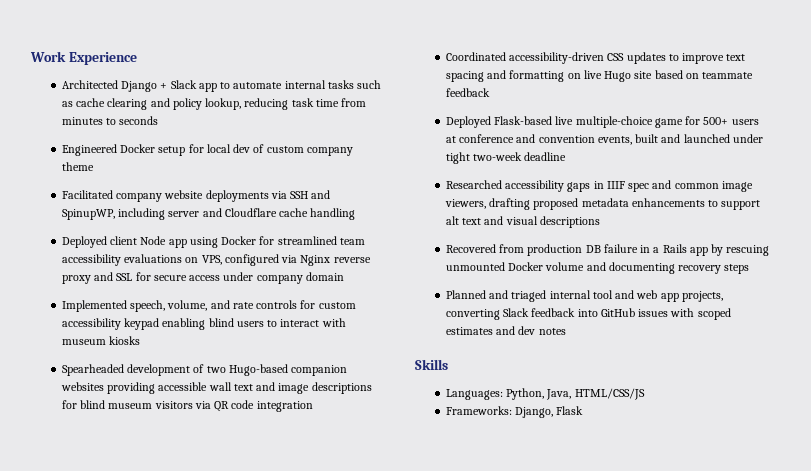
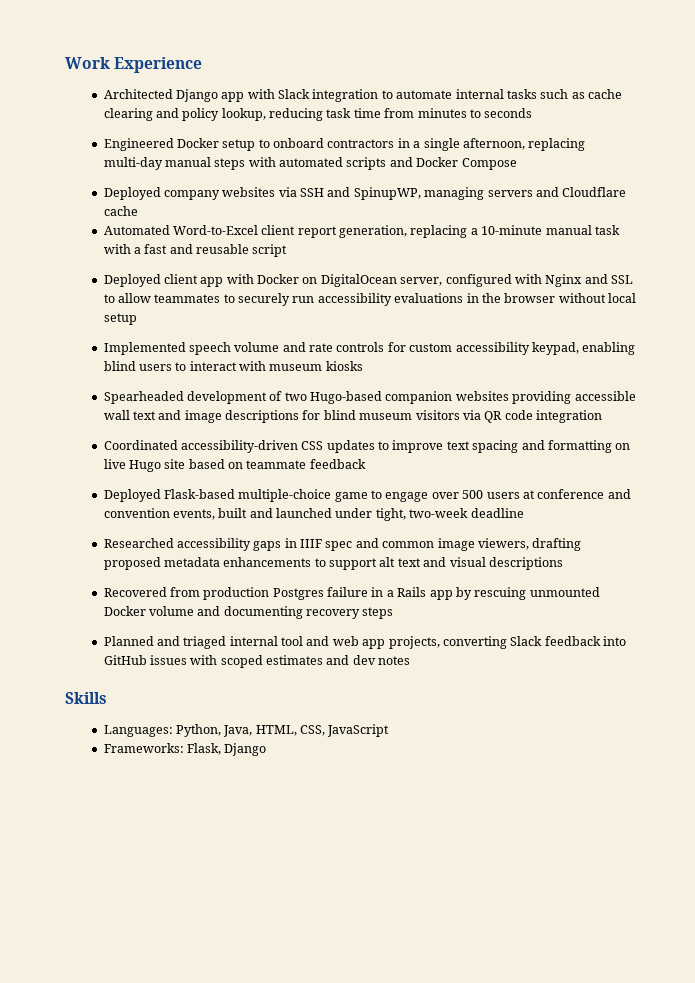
- Architected Django + Slack app to automate internal tasks such as cache clearing and policy lookup, reducing task time from minutes to seconds
+ Architected Django app with Slack integration to automate internal tasks such as cache clearing and policy lookup, reducing task time from minutes to seconds
- Engineered Docker setup for local dev of custom company theme
- Facilitated company website deployments via SSH and SpinupWP, including server and Cloudflare cache handling
- Deployed client Node app using Docker for streamlined team accessibility evaluations on VPS, configured via Nginx reverse proxy and SSL for secure access under company domain
+ Engineered Docker setup to onboard contractors in a single afternoon, replacing multi-day manual steps with automated scripts and Docker Compose
+ Deployed company websites via SSH and SpinupWP, managing servers and Cloudflare cache
+ Automated Word-to-Excel client report generation, replacing a 10-minute manual task with a fast and reusable script
+ Deployed client app with Docker on DigitalOcean server, configured with Nginx and SSL to allow teammates to securely run accessibility evaluations in the browser without local setup
- Implemented speech, volume, and rate controls for custom accessibility keypad enabling blind users to interact with museum kiosks
+ Implemented speech volume and rate controls for custom accessibility keypad, enabling blind users to interact with museum kiosks
- Deployed Flask-based live multiple-choice game for 500+ users at conference and convention events, built and launched under tight two-week deadline
+ Deployed Flask-based multiple-choice game to engage over 500 users at conference and convention events, built and launched under tight, two-week deadline
- Recovered from production DB failure in a Rails app by rescuing unmounted Docker volume and documenting recovery steps
+ Recovered from production Postgres failure in a Rails app by rescuing unmounted Docker volume and documenting recovery steps
- Languages: Python, Java, HTML/CSS/JS
+ Languages: Python, Java, HTML, CSS, JavaScript
- Frameworks: Django, Flask
+ Frameworks: Flask, Django

